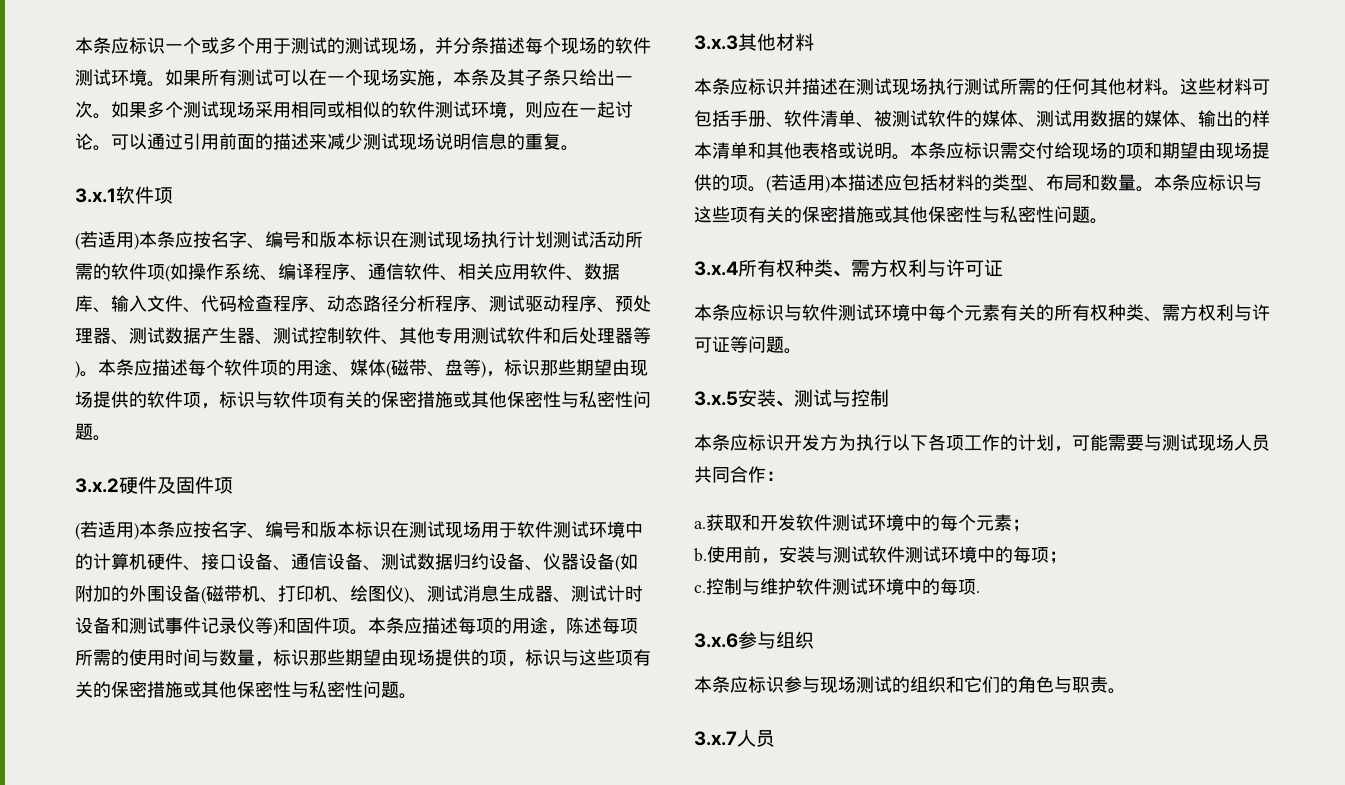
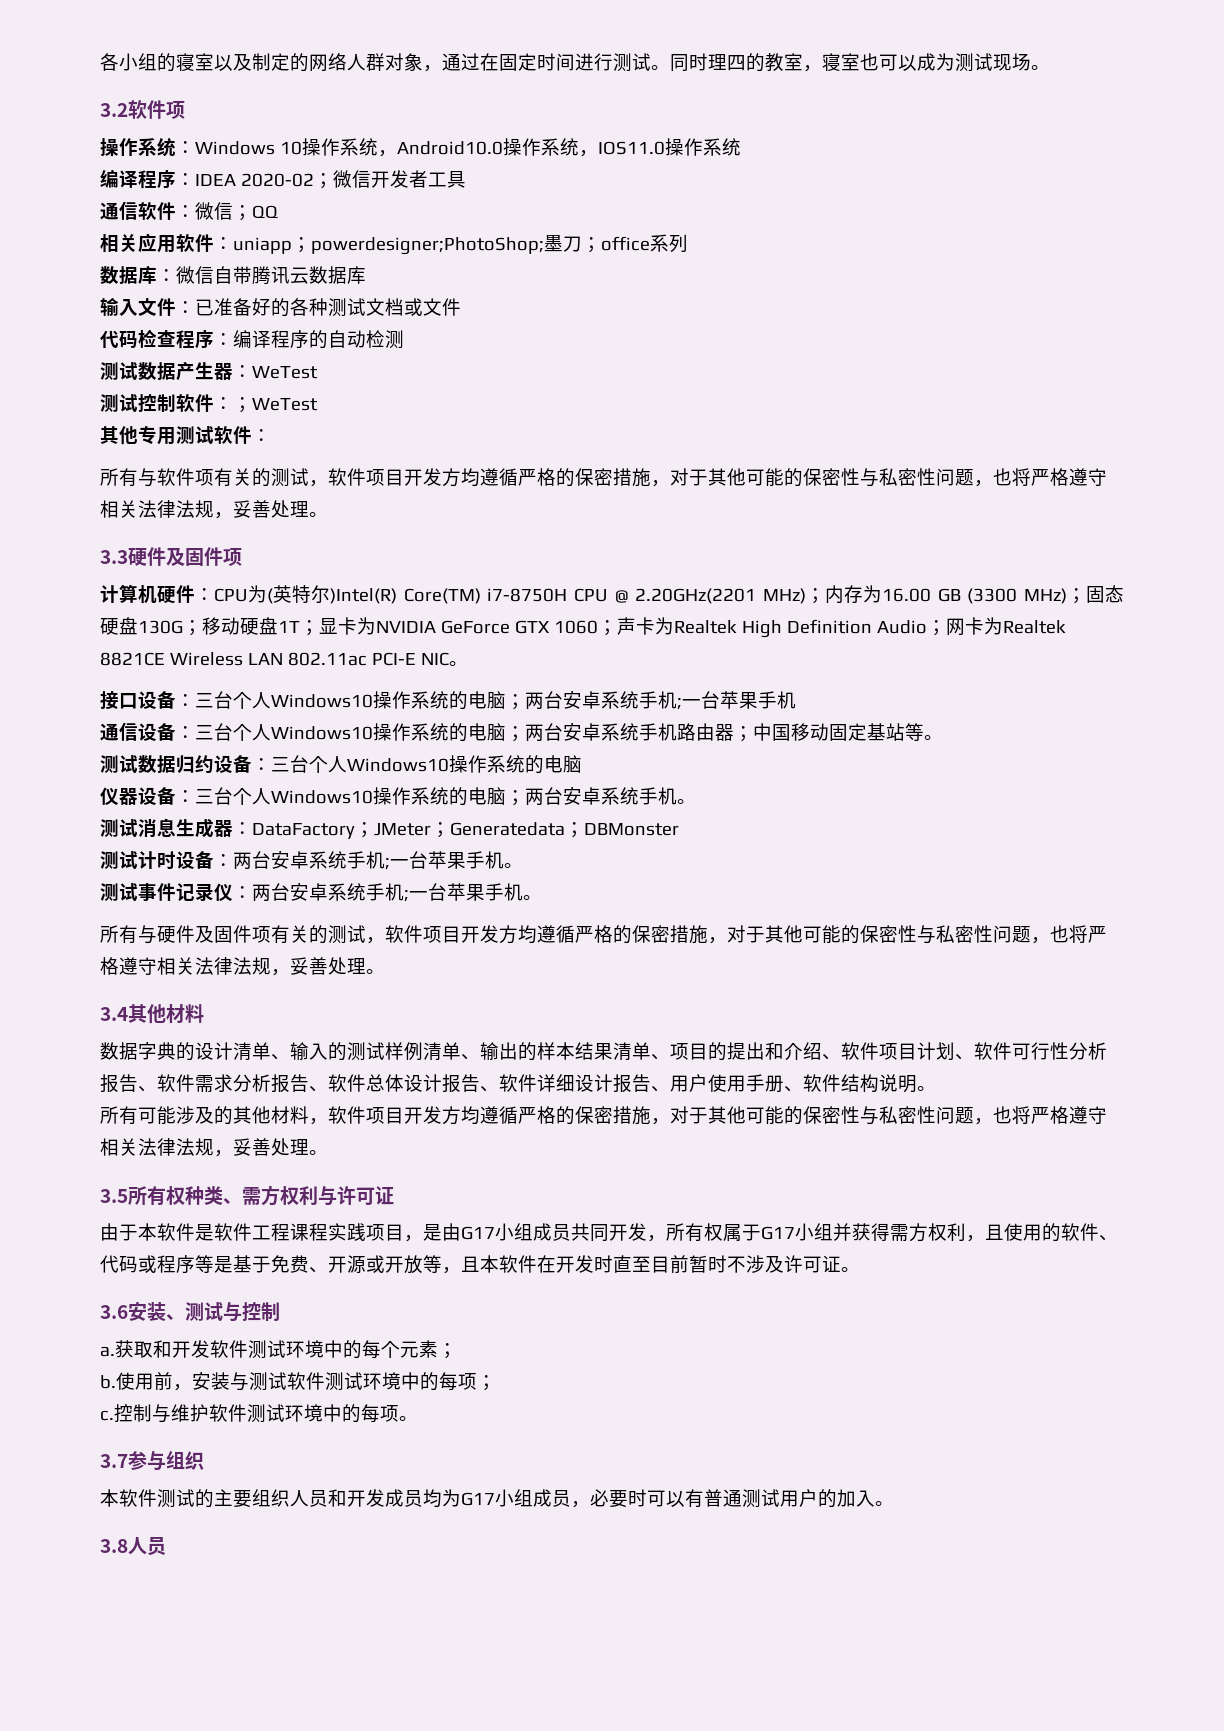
- 本条应标识一个或多个用于测试的测试现场，并分条描述每个现场的软件测试环境。如果所有测试可以在一个现场实施，本条及其子条只给出一次。如果多个测试现场采用相同或相似的软件测试环境，则应在一起讨论。可以通过引用前面的描述来减少测试现场说明信息的重复。
- 3.x.1软件项
+ 各小组的寝室以及制定的网络人群对象，通过在固定时间进行测试。同时理四的教室，寝室也可以成为测试现场。
+ 3.2软件项
- (若适用)本条应按名字、编号和版本标识在测试现场执行计划测试活动所需的软件项(如操作系统、编译程序、通信软件、相关应用软件、数据库、输入文件、代码检查程序、动态路径分析程序、测试驱动程序、预处理器、测试数据产生器、测试控制软件、其他专用测试软件和后处理器等)。本条应描述每个软件项的用途、媒体(磁带、盘等)，标识那些期望由现场提供的软件项，标识与软件项有关的保密措施或其他保密性与私密性问题。
- 3.x.2硬件及固件项
+ 操作系统：Windows 10操作系统，Android10.0操作系统，IOS11.0操作系统
+ 编译程序：IDEA 2020-02；微信开发者工具
+ 通信软件：微信；QQ
+ 相关应用软件：uniapp；powerdesigner;PhotoShop;墨刀；office系列
+ 数据库：微信自带腾讯云数据库
+ 输入文件：已准备好的各种测试文档或文件
+ 代码检查程序：编译程序的自动检测
+ 测试数据产生器：WeTest
+ 测试控制软件：；WeTest
+ 其他专用测试软件：
+ 所有与软件项有关的测试，软件项目开发方均遵循严格的保密措施，对于其他可能的保密性与私密性问题，也将严格遵守相关法律法规，妥善处理。
+ 3.3硬件及固件项
- (若适用)本条应按名字、编号和版本标识在测试现场用于软件测试环境中的计算机硬件、接口设备、通信设备、测试数据归约设备、仪器设备(如附加的外围设备(磁带机、打印机、绘图仪)、测试消息生成器、测试计时设备和测试事件记录仪等)和固件项。本条应描述每项的用途，陈述每项所需的使用时间与数量，标识那些期望由现场提供的项，标识与这些项有关的保密措施或其他保密性与私密性问题。
- 3.x.3其他材料
+ 计算机硬件：CPU为(英特尔)Intel(R) Core(TM) i7-8750H CPU @ 2.20GHz(2201 MHz)；内存为16.00 GB (3300 MHz)；固态硬盘130G；移动硬盘1T；显卡为NVIDIA GeForce GTX 1060；声卡为Realtek High Definition Audio；网卡为Realtek 8821CE Wireless LAN 802.11ac PCI-E NIC。
+ 接口设备：三台个人Windows10操作系统的电脑；两台安卓系统手机;一台苹果手机
+ 通信设备：三台个人Windows10操作系统的电脑；两台安卓系统手机路由器；中国移动固定基站等。
+ 测试数据归约设备：三台个人Windows10操作系统的电脑
+ 仪器设备：三台个人Windows10操作系统的电脑；两台安卓系统手机。
+ 测试消息生成器：DataFactory；JMeter；Generatedata；DBMonster
+ 测试计时设备：两台安卓系统手机;一台苹果手机。
+ 测试事件记录仪：两台安卓系统手机;一台苹果手机。
+ 所有与硬件及固件项有关的测试，软件项目开发方均遵循严格的保密措施，对于其他可能的保密性与私密性问题，也将严格遵守相关法律法规，妥善处理。
+ 3.4其他材料
- 本条应标识并描述在测试现场执行测试所需的任何其他材料。这些材料可包括手册、软件清单、被测试软件的媒体、测试用数据的媒体、输出的样本清单和其他表格或说明。本条应标识需交付给现场的项和期望由现场提供的项。(若适用)本描述应包括材料的类型、布局和数量。本条应标识与这些项有关的保密措施或其他保密性与私密性问题。
- 3.x.4所有权种类、需方权利与许可证
+ 数据字典的设计清单、输入的测试样例清单、输出的样本结果清单、项目的提出和介绍、软件项目计划、软件可行性分析报告、软件需求分析报告、软件总体设计报告、软件详细设计报告、用户使用手册、软件结构说明。
+ 所有可能涉及的其他材料，软件项目开发方均遵循严格的保密措施，对于其他可能的保密性与私密性问题，也将严格遵守相关法律法规，妥善处理。
+ 3.5所有权种类、需方权利与许可证
- 本条应标识与软件测试环境中每个元素有关的所有权种类、需方权利与许可证等问题。
- 3.x.5安装、测试与控制
+ 由于本软件是软件工程课程实践项目，是由G17小组成员共同开发，所有权属于G17小组并获得需方权利，且使用的软件、代码或程序等是基于免费、开源或开放等，且本软件在开发时直至目前暂时不涉及许可证。
+ 3.6安装、测试与控制
- 本条应标识开发方为执行以下各项工作的计划，可能需要与测试现场人员共同合作：
- 控制与维护软件测试环境中的每项.
- 3.x.6参与组织
+ 控制与维护软件测试环境中的每项。
+ 3.7参与组织
- 本条应标识参与现场测试的组织和它们的角色与职责。
- 3.x.7人员
+ 本软件测试的主要组织人员和开发成员均为G17小组成员，必要时可以有普通测试用户的加入。
+ 3.8人员

